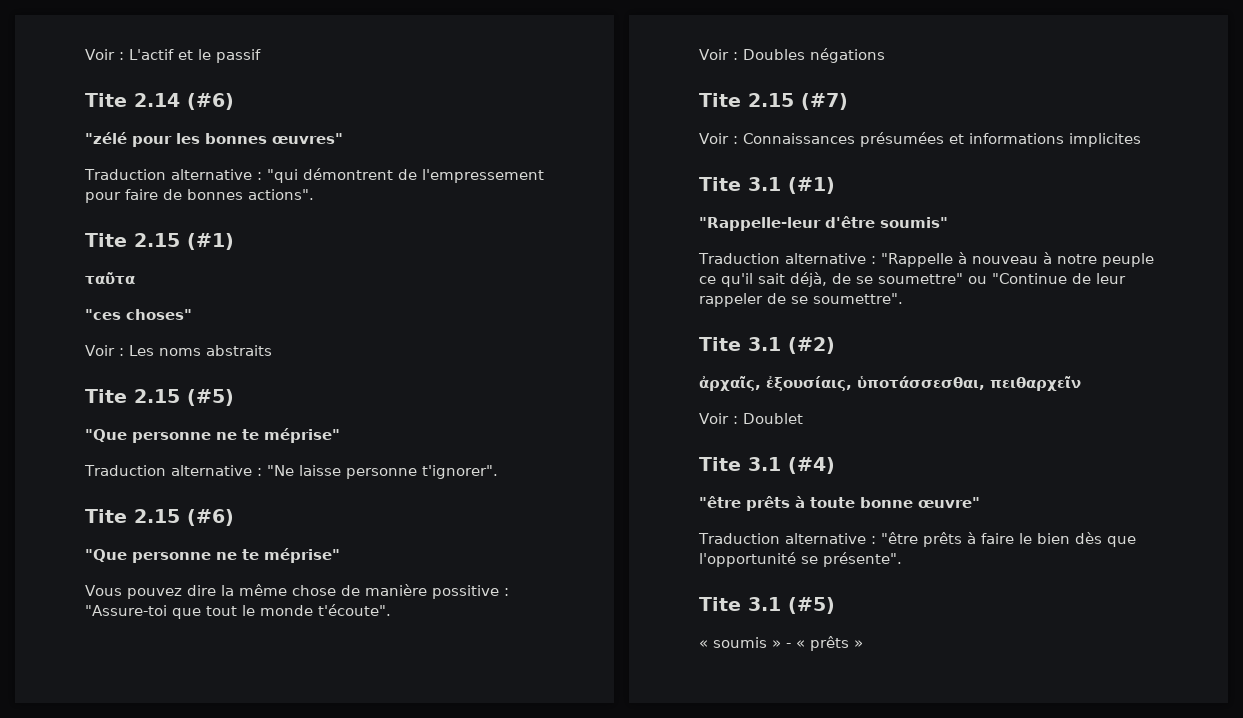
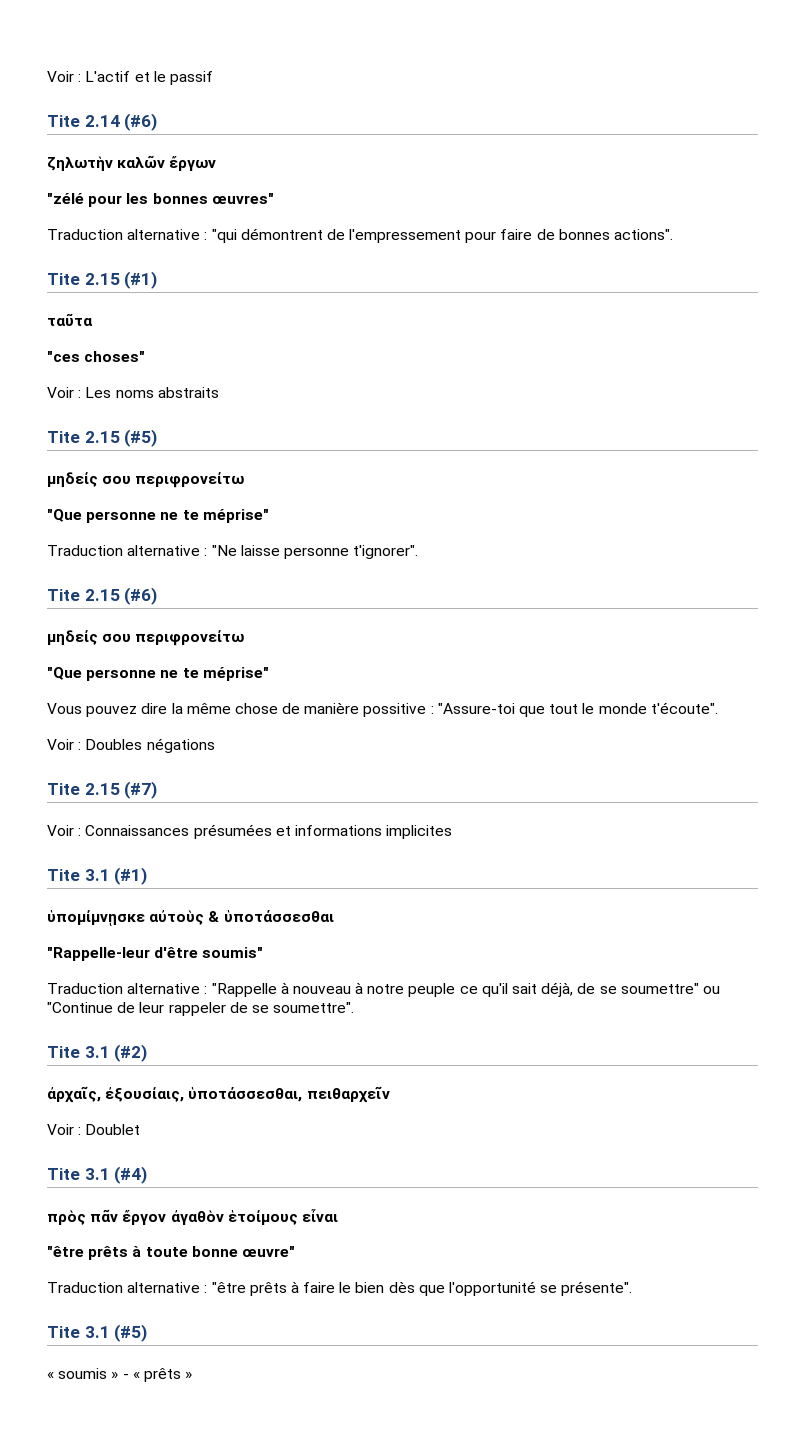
+ ζηλωτὴν καλῶν ἔργων
  Tite 2.15 (#5)
+ μηδείς σου περιφρονείτω
  Tite 2.15 (#6)
+ μηδείς σου περιφρονείτω
+ ὑπομίμνῃσκε αὐτοὺς & ὑποτάσσεσθαι
+ πρὸς πᾶν ἔργον ἀγαθὸν ἑτοίμους εἶναι

